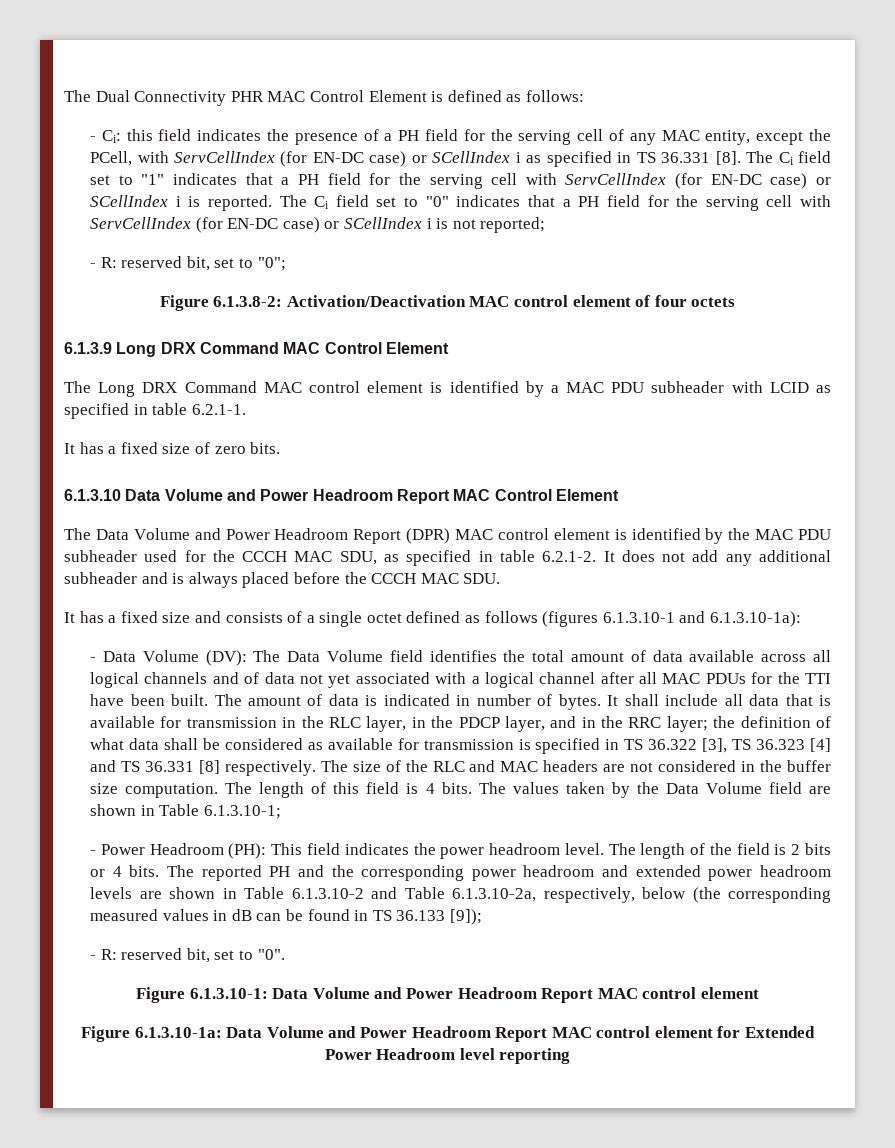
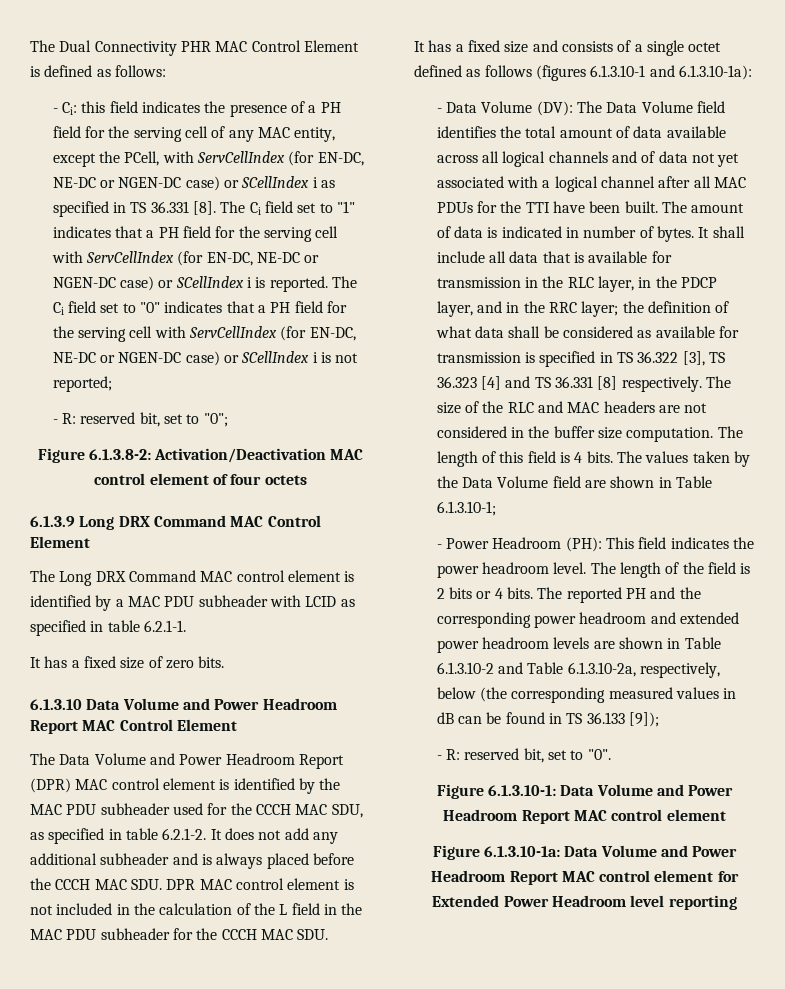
- - Ci: this field indicates the presence of a PH field for the serving cell of any MAC entity, except the PCell, with ServCellIndex (for EN-DC case) or SCellIndex i as specified in TS 36.331 [8].
+ - Ci: this field indicates the presence of a PH field for the serving cell of any MAC entity, except the PCell, with ServCellIndex (for EN-DC, NE-DC or NGEN-DC case) or SCellIndex i as specified in TS 36.331 [8].
- The Ci field set to "1" indicates that a PH field for the serving cell with ServCellIndex (for EN-DC case) or SCellIndex i is reported.
+ The Ci field set to "1" indicates that a PH field for the serving cell with ServCellIndex (for EN-DC, NE-DC or NGEN-DC case) or SCellIndex i is reported.
- The Ci field set to "0" indicates that a PH field for the serving cell with ServCellIndex (for EN-DC case) or SCellIndex i is not reported;
+ The Ci field set to "0" indicates that a PH field for the serving cell with ServCellIndex (for EN-DC, NE-DC or NGEN-DC case) or SCellIndex i is not reported;
- The Data Volume and Power Headroom Report (DPR) MAC control element is identified by the MAC PDU subheader used for the CCCH MAC SDU, as specified in table 6.2.1-2. It does not add any additional subheader and is always placed before the CCCH MAC SDU.
+ The Data Volume and Power Headroom Report (DPR) MAC control element is identified by the MAC PDU subheader used for the CCCH MAC SDU, as specified in table 6.2.1-2. It does not add any additional subheader and is always placed before the CCCH MAC SDU. DPR MAC control element is not included in the calculation of the L field in the MAC PDU subheader for the CCCH MAC SDU.

